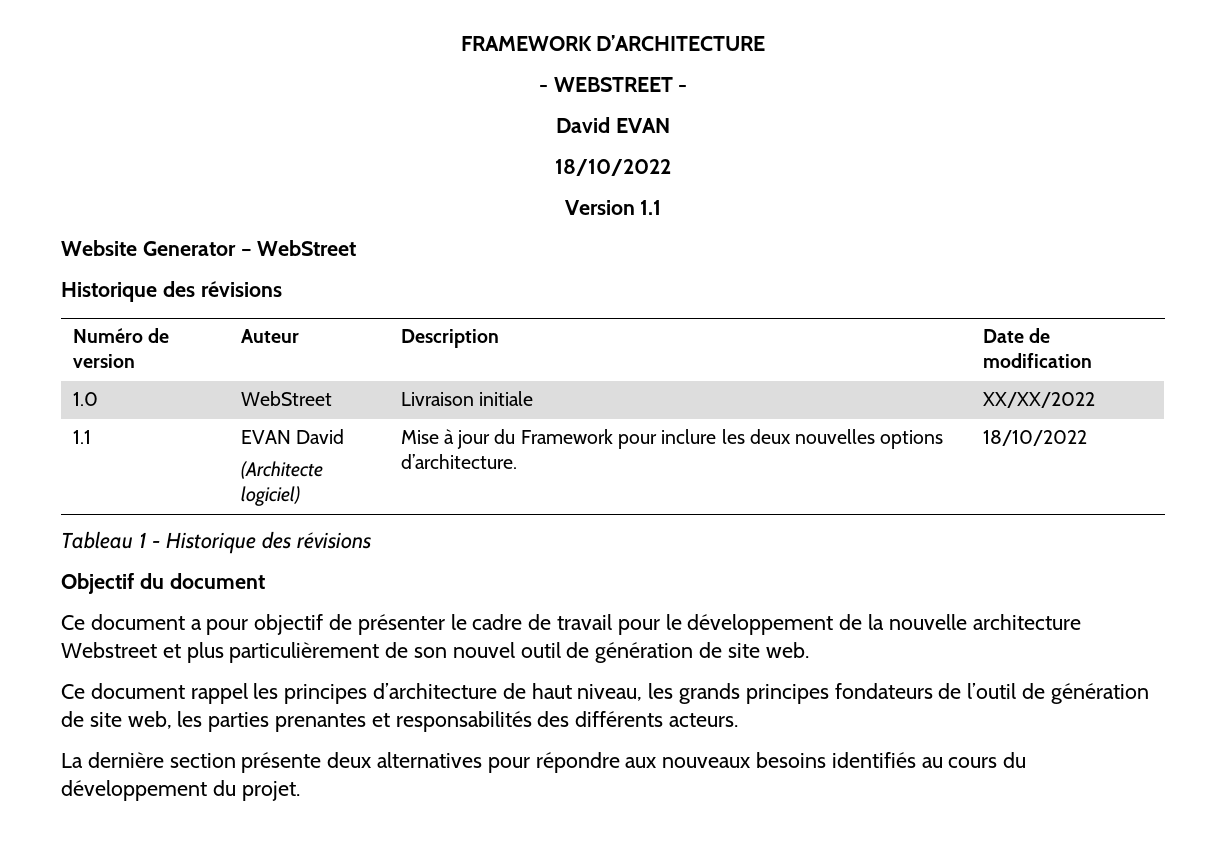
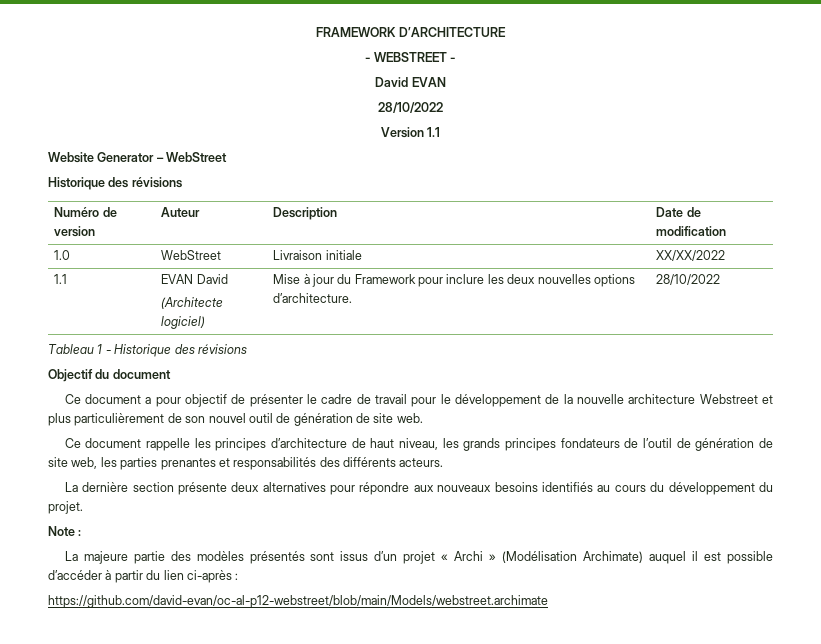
  David EVAN
- 18/10/2022
+ 28/10/2022
  1.1 | EVAN David
- (Architecte logiciel) | Mise à jour du Framework pour inclure les deux nouvelles options d’architecture. | 18/10/2022
+ (Architecte logiciel) | Mise à jour du Framework pour inclure les deux nouvelles options d’architecture. | 28/10/2022
- Ce document rappel les principes d’architecture de haut niveau, les grands principes fondateurs de l’outil de génération de site web, les parties prenantes et responsabilités des différents acteurs.
+ Ce document rappelle les principes d’architecture de haut niveau, les grands principes fondateurs de l’outil de génération de site web, les parties prenantes et responsabilités des différents acteurs.
+ Note :
+ La majeure partie des modèles présentés sont issus d’un projet « Archi » (Modélisation Archimate) auquel il est possible d’accéder à partir du lien ci-après :
+ https://github.com/david-evan/oc-al-p12-webstreet/blob/main/Models/webstreet.archimate

